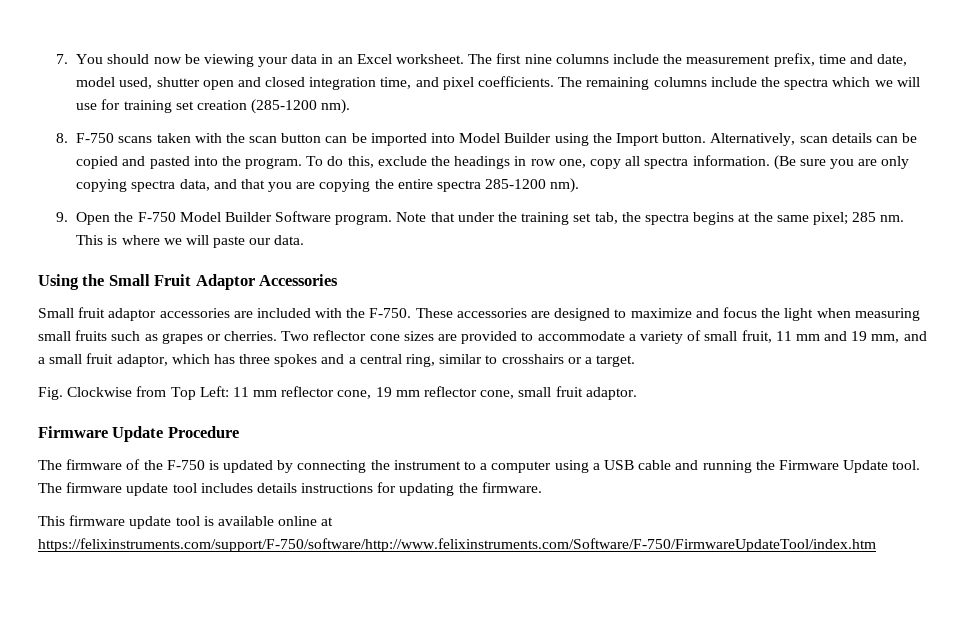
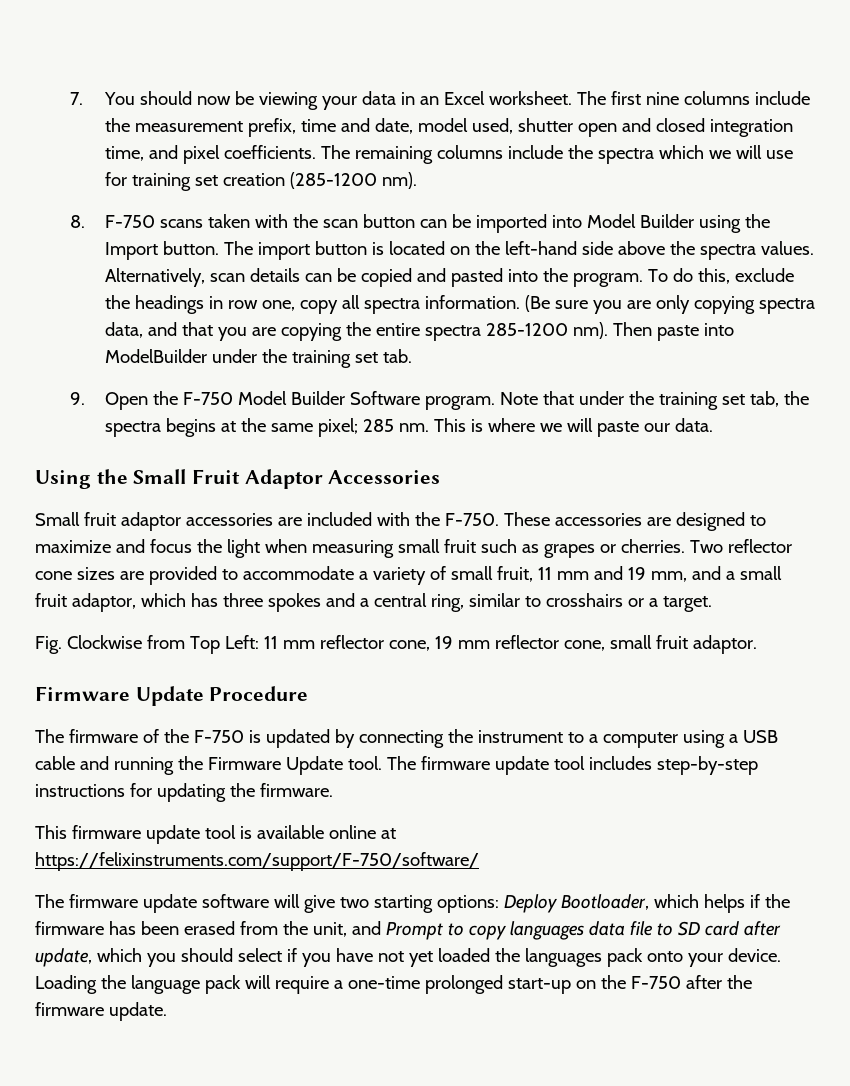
+ The import button is located on the left-hand side above the spectra values.
+ Then paste into ModelBuilder under the training set tab.
- These accessories are designed to maximize and focus the light when measuring small fruits such as grapes or cherries.
+ These accessories are designed to maximize and focus the light when measuring small fruit such as grapes or cherries.
- The firmware update tool includes details instructions for updating the firmware.
+ The firmware update tool includes step-by-step instructions for updating the firmware.
- This firmware update tool is available online at https://felixinstruments.com/support/F-750/software/http://www.felixinstruments.com/Software/F-750/FirmwareUpdateTool/index.htm
+ This firmware update tool is available online at https://felixinstruments.com/support/F-750/software/
+ The firmware update software will give two starting options: Deploy Bootloader, which helps if the firmware has been erased from the unit, and Prompt to copy languages data file to SD card after update, which you should select if you have not yet loaded the languages pack onto your device. Loading the language pack will require a one-time prolonged start-up on the F-750 after the firmware update.

